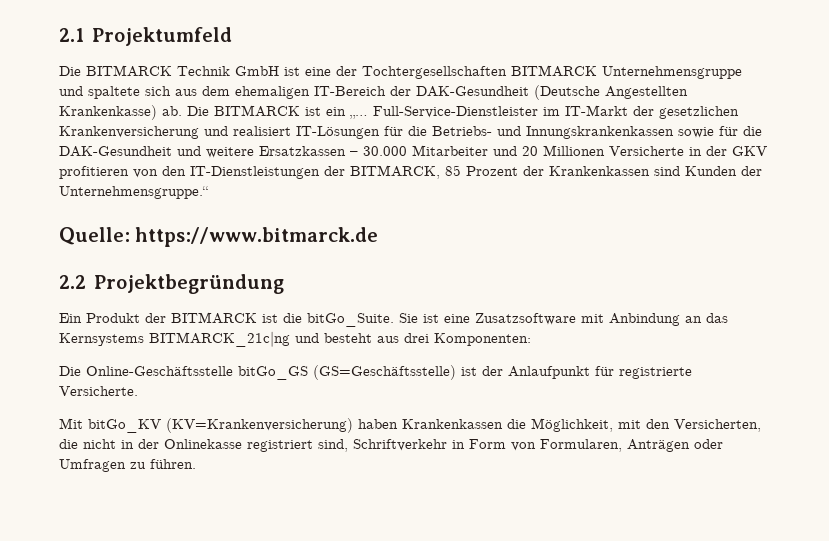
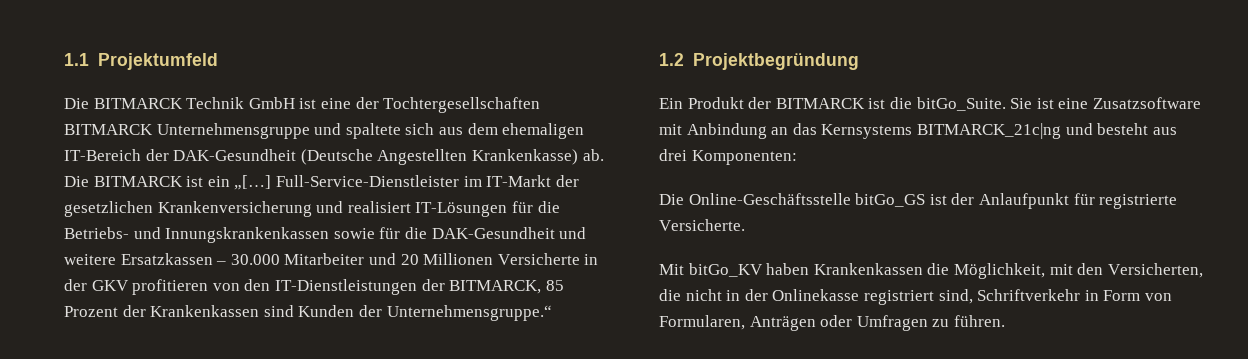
- 2.1 Projektumfeld
+ 1.1 Projektumfeld
- Die BITMARCK ist ein „…
+ Die BITMARCK ist ein „[…]
- Quelle: https://www.bitmarck.de
- 2.2 Projektbegründung
+ 1.2 Projektbegründung
- Die Online-Geschäftsstelle bitGo_GS (GS=Geschäftsstelle) ist der Anlaufpunkt für registrierte Versicherte.
+ Die Online-Geschäftsstelle bitGo_GS ist der Anlaufpunkt für registrierte Versicherte.
- Mit bitGo_KV (KV=Krankenversicherung) haben Krankenkassen die Möglichkeit, mit den Versicherten, die nicht in der Onlinekasse registriert sind, Schriftverkehr in Form von Formularen, Anträgen oder Umfragen zu führen.
+ Mit bitGo_KV haben Krankenkassen die Möglichkeit, mit den Versicherten, die nicht in der Onlinekasse registriert sind, Schriftverkehr in Form von Formularen, Anträgen oder Umfragen zu führen.

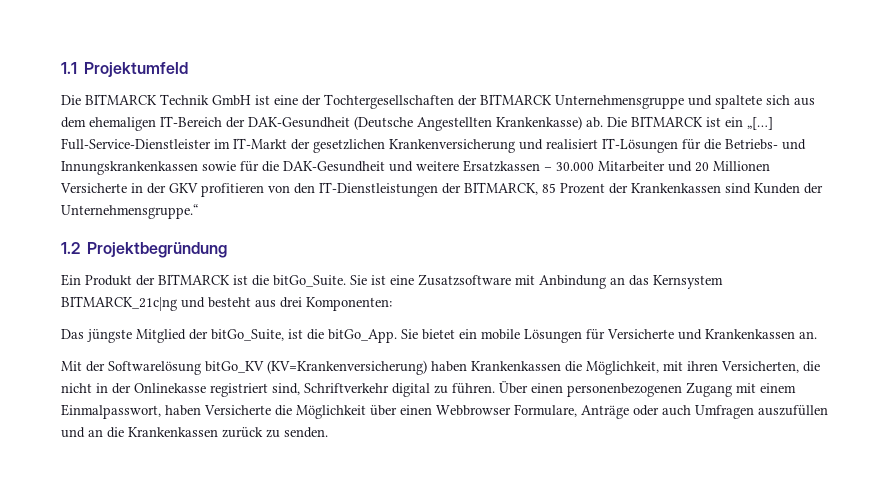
- Die BITMARCK Technik GmbH ist eine der Tochtergesellschaften BITMARCK Unternehmensgruppe und spaltete sich aus dem ehemaligen IT-Bereich der DAK-Gesundheit (Deutsche Angestellten Krankenkasse) ab.
+ Die BITMARCK Technik GmbH ist eine der Tochtergesellschaften der BITMARCK Unternehmensgruppe und spaltete sich aus dem ehemaligen IT-Bereich der DAK-Gesundheit (Deutsche Angestellten Krankenkasse) ab.
- Sie ist eine Zusatzsoftware mit Anbindung an das Kernsystems BITMARCK_21c|ng und besteht aus drei Komponenten:
+ Sie ist eine Zusatzsoftware mit Anbindung an das Kernsystem BITMARCK_21c|ng und besteht aus drei Komponenten:
- Die Online-Geschäftsstelle bitGo_GS ist der Anlaufpunkt für registrierte Versicherte.
- Mit bitGo_KV haben Krankenkassen die Möglichkeit, mit den Versicherten, die nicht in der Onlinekasse registriert sind, Schriftverkehr in Form von Formularen, Anträgen oder Umfragen zu führen.
+ Das jüngste Mitglied der bitGo_Suite, ist die bitGo_App. Sie bietet ein mobile Lösungen für Versicherte und Krankenkassen an.
+ Mit der Softwarelösung bitGo_KV (KV=Krankenversicherung) haben Krankenkassen die Möglichkeit, mit ihren Versicherten, die nicht in der Onlinekasse registriert sind, Schriftverkehr digital zu führen. Über einen personenbezogenen Zugang mit einem Einmalpasswort, haben Versicherte die Möglichkeit über einen Webbrowser Formulare, Anträge oder auch Umfragen auszufüllen und an die Krankenkassen zurück zu senden.

